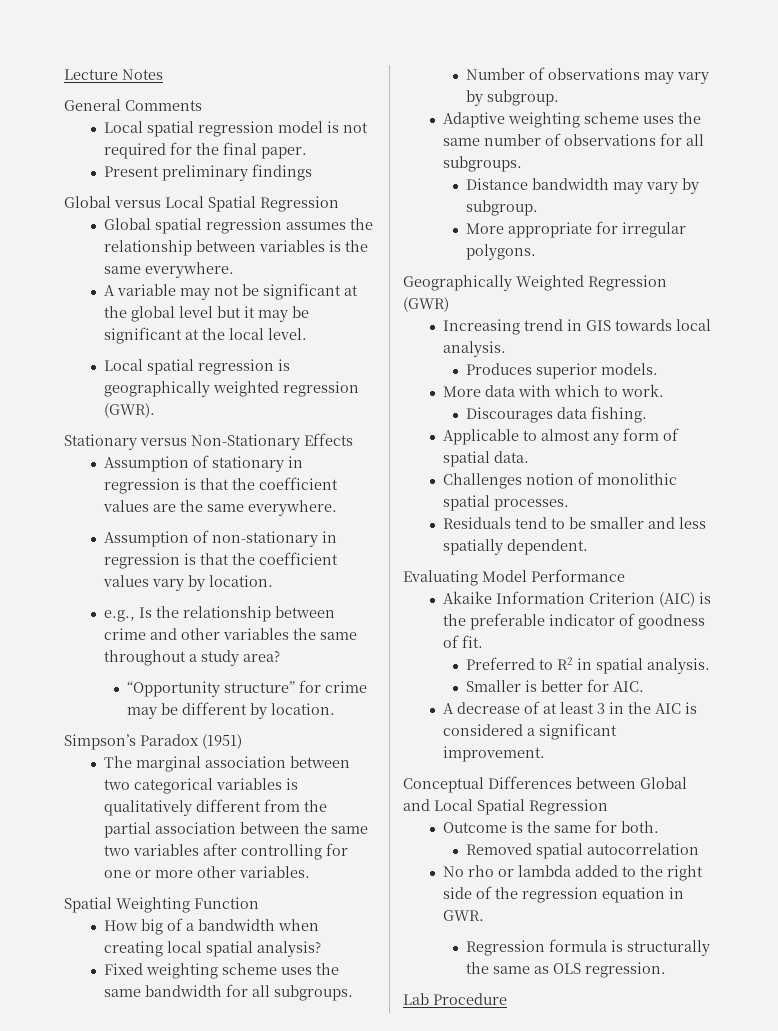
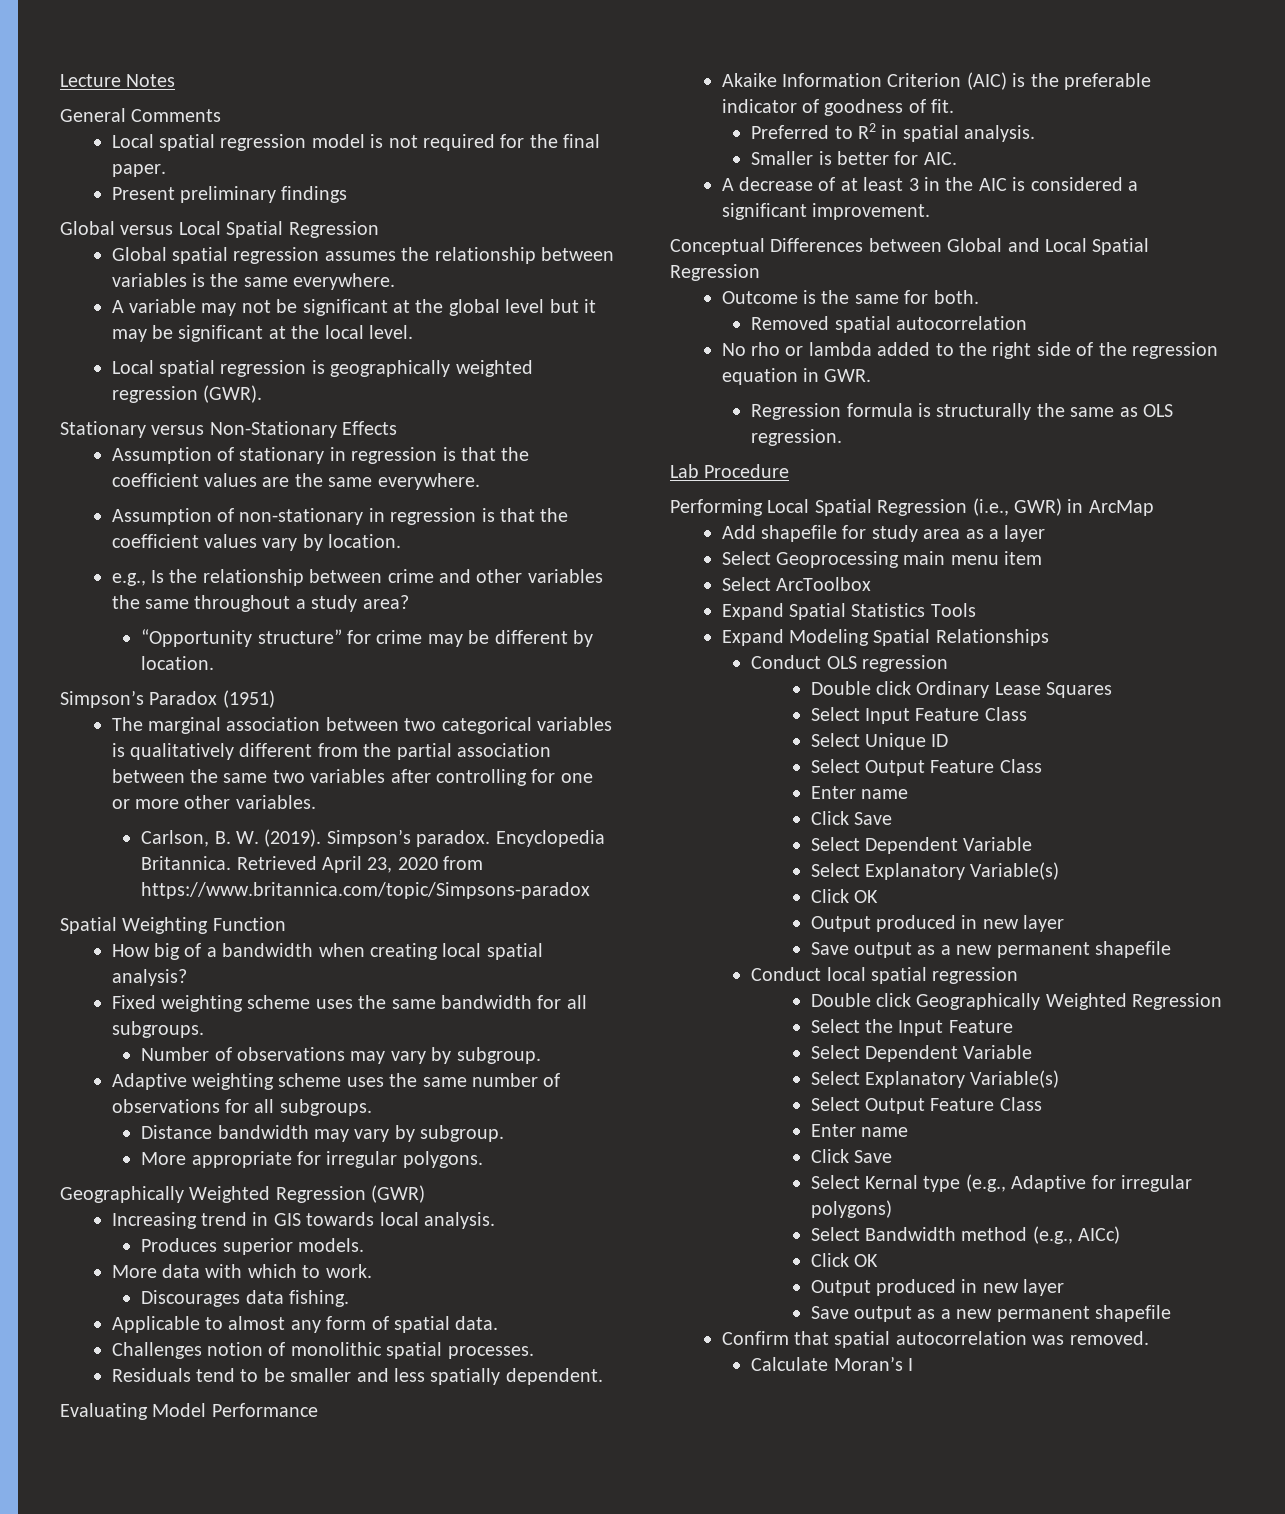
+ Carlson, B. W. (2019). Simpson’s paradox. Encyclopedia Britannica. Retrieved April 23, 2020 from https://www.britannica.com/topic/Simpsons-paradox
+ Performing Local Spatial Regression (i.e., GWR) in ArcMap
+ Add shapefile for study area as a layer
+ Select Geoprocessing main menu item
+ Select ArcToolbox
+ Expand Spatial Statistics Tools
+ Expand Modeling Spatial Relationships
+ Conduct OLS regression
+ Double click Ordinary Lease Squares
+ Select Input Feature Class
+ Select Unique ID
+ Select Output Feature Class
+ Enter name
+ Click Save
+ Select Dependent Variable
+ Select Explanatory Variable(s)
+ Click OK
+ Output produced in new layer
+ Save output as a new permanent shapefile
+ Conduct local spatial regression
+ Double click Geographically Weighted Regression
+ Select the Input Feature
+ Select Dependent Variable
+ Select Explanatory Variable(s)
+ Select Output Feature Class
+ Enter name
+ Click Save
+ Select Kernal type (e.g., Adaptive for irregular polygons)
+ Select Bandwidth method (e.g., AICc)
+ Click OK
+ Output produced in new layer
+ Save output as a new permanent shapefile
+ Confirm that spatial autocorrelation was removed.
+ Calculate Moran’s I

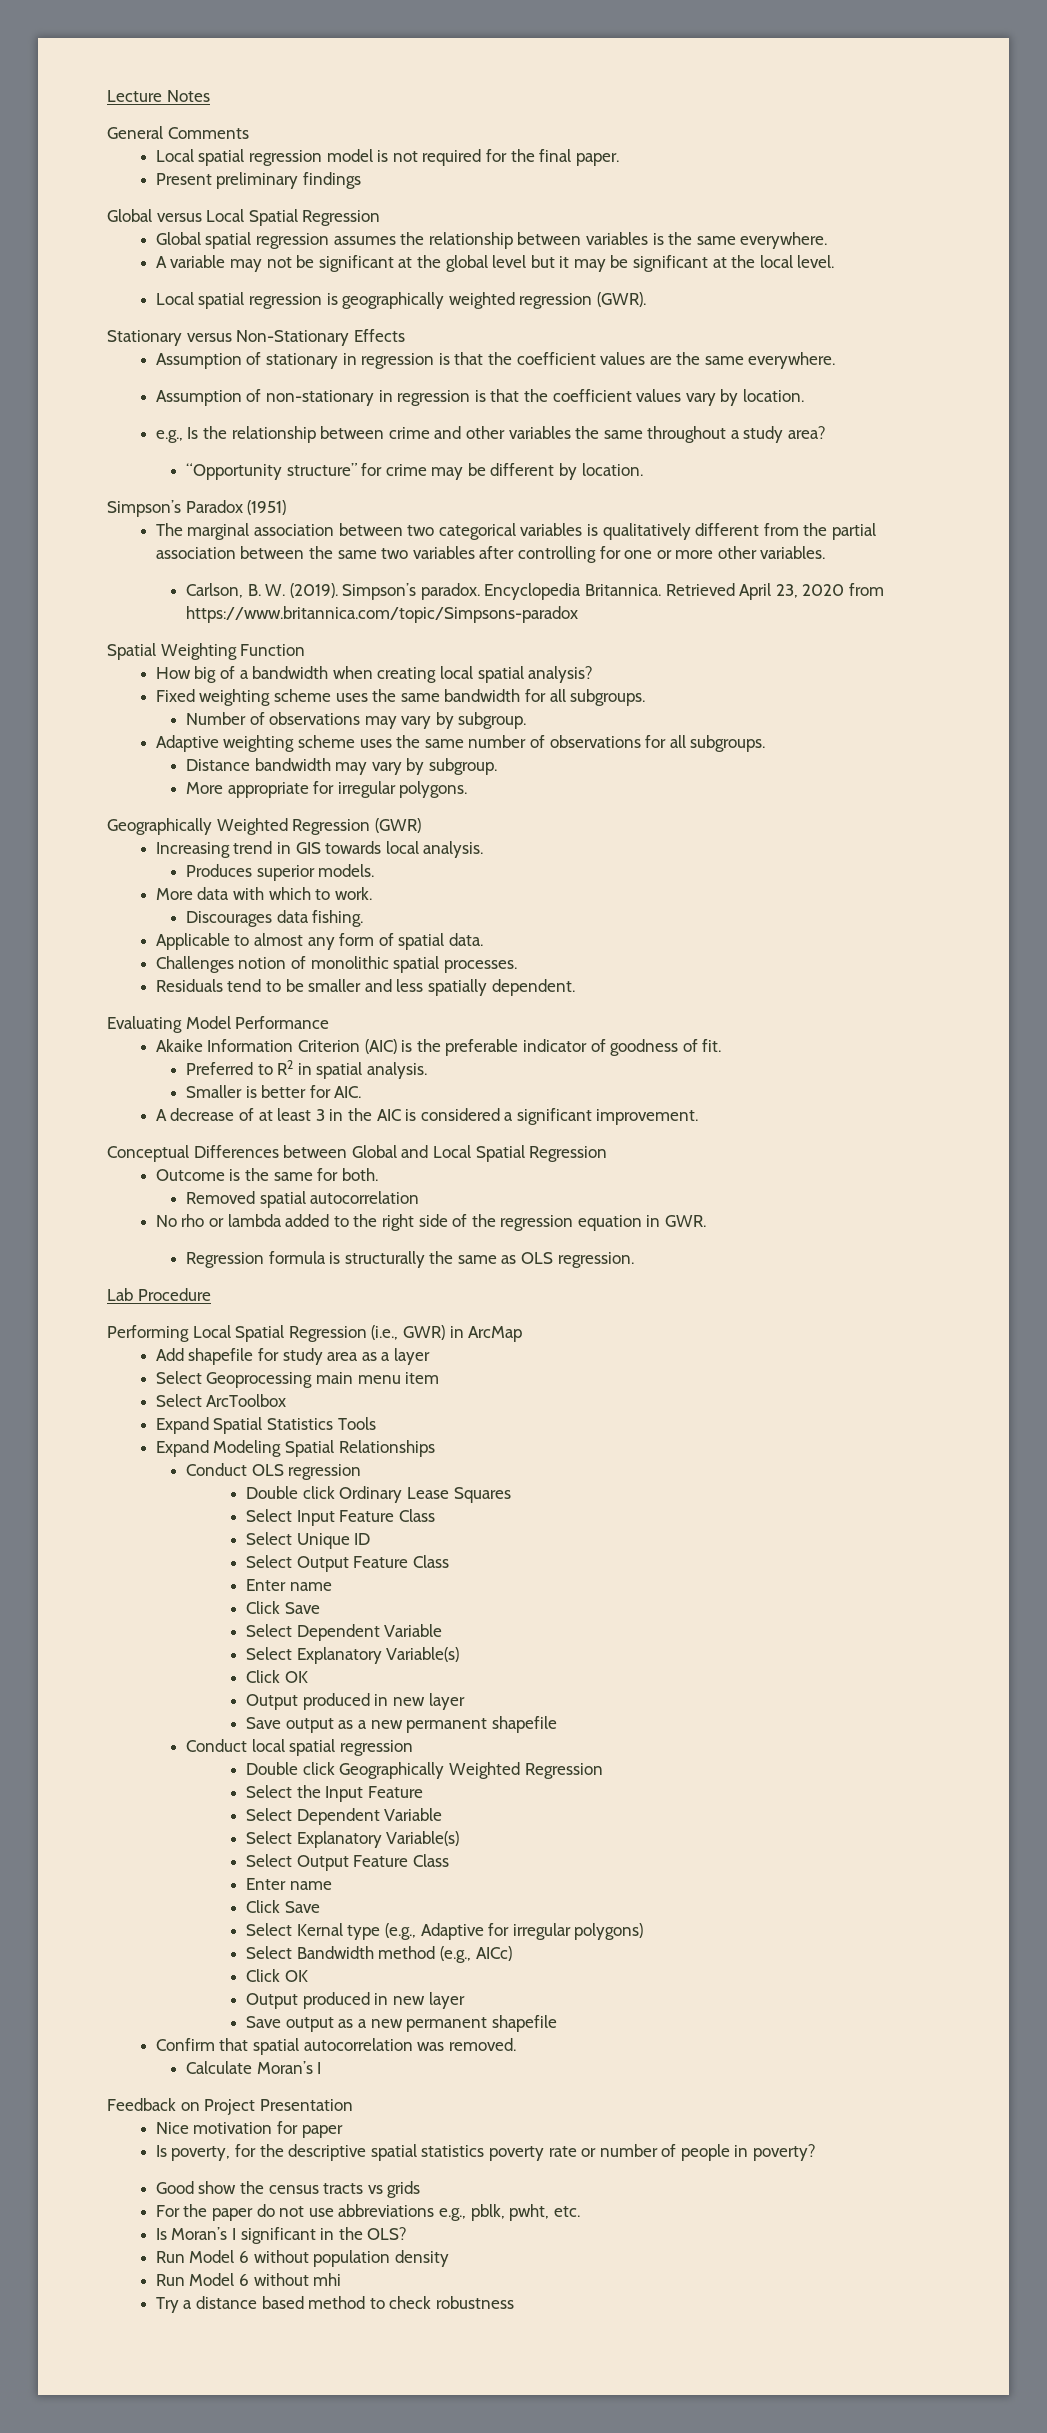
+ Feedback on Project Presentation
+ Nice motivation for paper
+ Is poverty, for the descriptive spatial statistics poverty rate or number of people in poverty?
+ Good show the census tracts vs grids
+ For the paper do not use abbreviations e.g., pblk, pwht, etc.
+ Is Moran’s I significant in the OLS?
+ Run Model 6 without population density
+ Run Model 6 without mhi
+ Try a distance based method to check robustness

